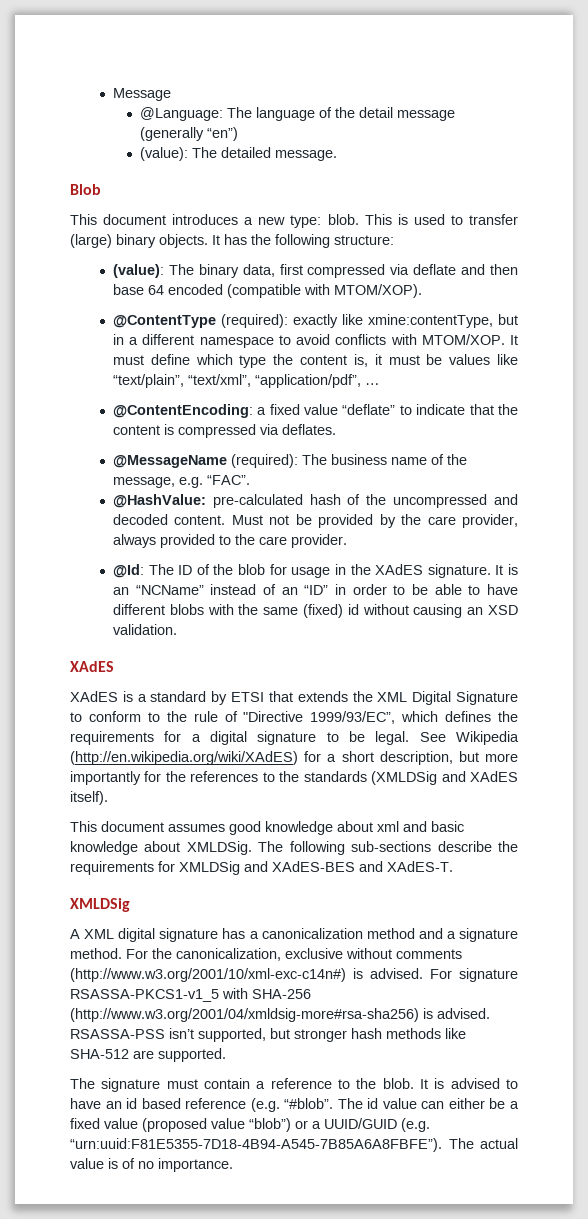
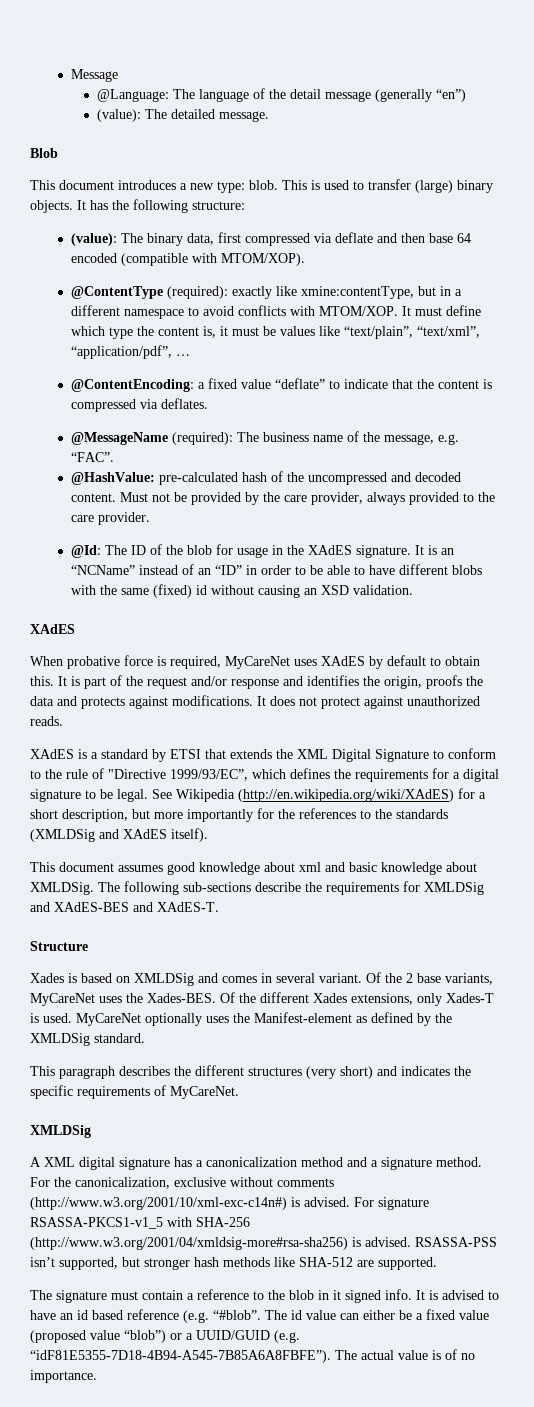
+ When probative force is required, MyCareNet uses XAdES by default to obtain this. It is part of the request and/or response and identifies the origin, proofs the data and protects against modifications. It does not protect against unauthorized reads.
+ Structure
+ Xades is based on XMLDSig and comes in several variant. Of the 2 base variants, MyCareNet uses the Xades-BES. Of the different Xades extensions, only Xades-T is used. MyCareNet optionally uses the Manifest-element as defined by the XMLDSig standard.
+ This paragraph describes the different structures (very short) and indicates the specific requirements of MyCareNet.
- The signature must contain a reference to the blob.
+ The signature must contain a reference to the blob in it signed info.
- The id value can either be a fixed value (proposed value “blob”) or a UUID/GUID (e.g. “urn:uuid:F81E5355-7D18-4B94-A545-7B85A6A8FBFE”).
+ The id value can either be a fixed value (proposed value “blob”) or a UUID/GUID (e.g. “idF81E5355-7D18-4B94-A545-7B85A6A8FBFE”).

